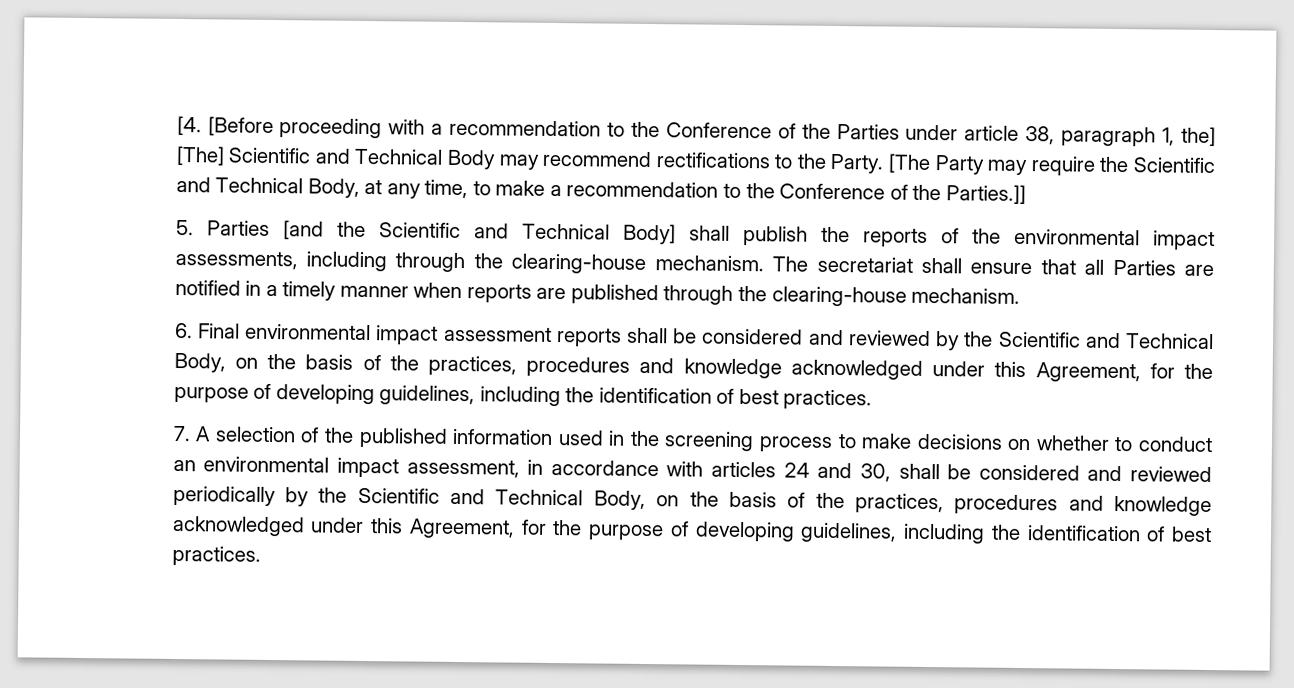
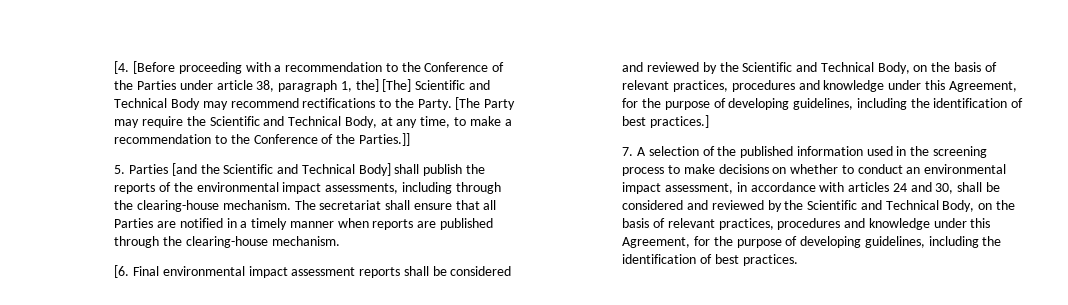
- 6. Final environmental impact assessment reports shall be considered and reviewed by the Scientific and Technical Body, on the basis of the practices, procedures and knowledge acknowledged under this Agreement, for the purpose of developing guidelines, including the identification of best practices.
+ [6. Final environmental impact assessment reports shall be considered and reviewed by the Scientific and Technical Body, on the basis of relevant practices, procedures and knowledge under this Agreement, for the purpose of developing guidelines, including the identification of best practices.]
- 7. A selection of the published information used in the screening process to make decisions on whether to conduct an environmental impact assessment, in accordance with articles 24 and 30, shall be considered and reviewed periodically by the Scientific and Technical Body, on the basis of the practices, procedures and knowledge acknowledged under this Agreement, for the purpose of developing guidelines, including the identification of best practices.
+ 7. A selection of the published information used in the screening process to make decisions on whether to conduct an environmental impact assessment, in accordance with articles 24 and 30, shall be considered and reviewed by the Scientific and Technical Body, on the basis of relevant practices, procedures and knowledge under this Agreement, for the purpose of developing guidelines, including the identification of best practices.

